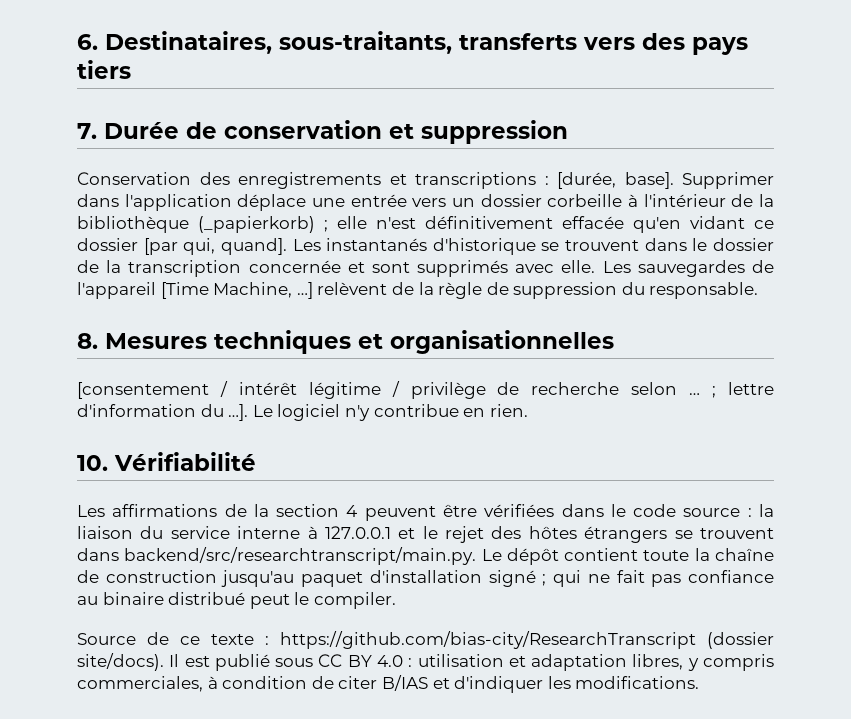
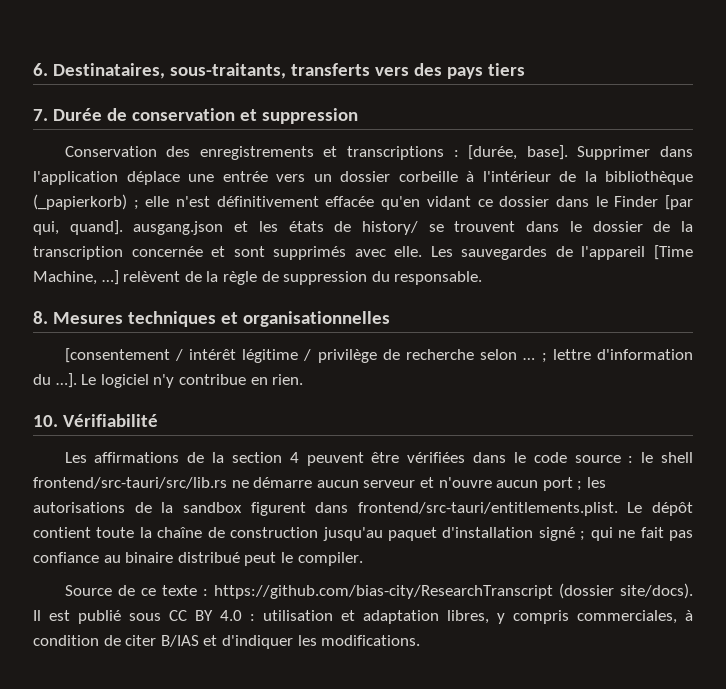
- Supprimer dans l'application déplace une entrée vers un dossier corbeille à l'intérieur de la bibliothèque (_papierkorb) ; elle n'est définitivement effacée qu'en vidant ce dossier [par qui, quand]. Les instantanés d'historique se trouvent dans le dossier de la transcription concernée et sont supprimés avec elle.
+ Supprimer dans l'application déplace une entrée vers un dossier corbeille à l'intérieur de la bibliothèque (_papierkorb) ; elle n'est définitivement effacée qu'en vidant ce dossier dans le Finder [par qui, quand]. ausgang.json et les états de history/ se trouvent dans le dossier de la transcription concernée et sont supprimés avec elle.
- Les affirmations de la section 4 peuvent être vérifiées dans le code source : la liaison du service interne à 127.0.0.1 et le rejet des hôtes étrangers se trouvent dans backend/src/researchtranscript/main.py. Le dépôt contient toute la chaîne de construction jusqu'au paquet d'installation signé ; qui ne fait pas confiance au binaire distribué peut le compiler.
+ Les affirmations de la section 4 peuvent être vérifiées dans le code source : le shell frontend/src-tauri/src/lib.rs ne démarre aucun serveur et n'ouvre aucun port ; les autorisations de la sandbox figurent dans frontend/src-tauri/entitlements.plist. Le dépôt contient toute la chaîne de construction jusqu'au paquet d'installation signé ; qui ne fait pas confiance au binaire distribué peut le compiler.

